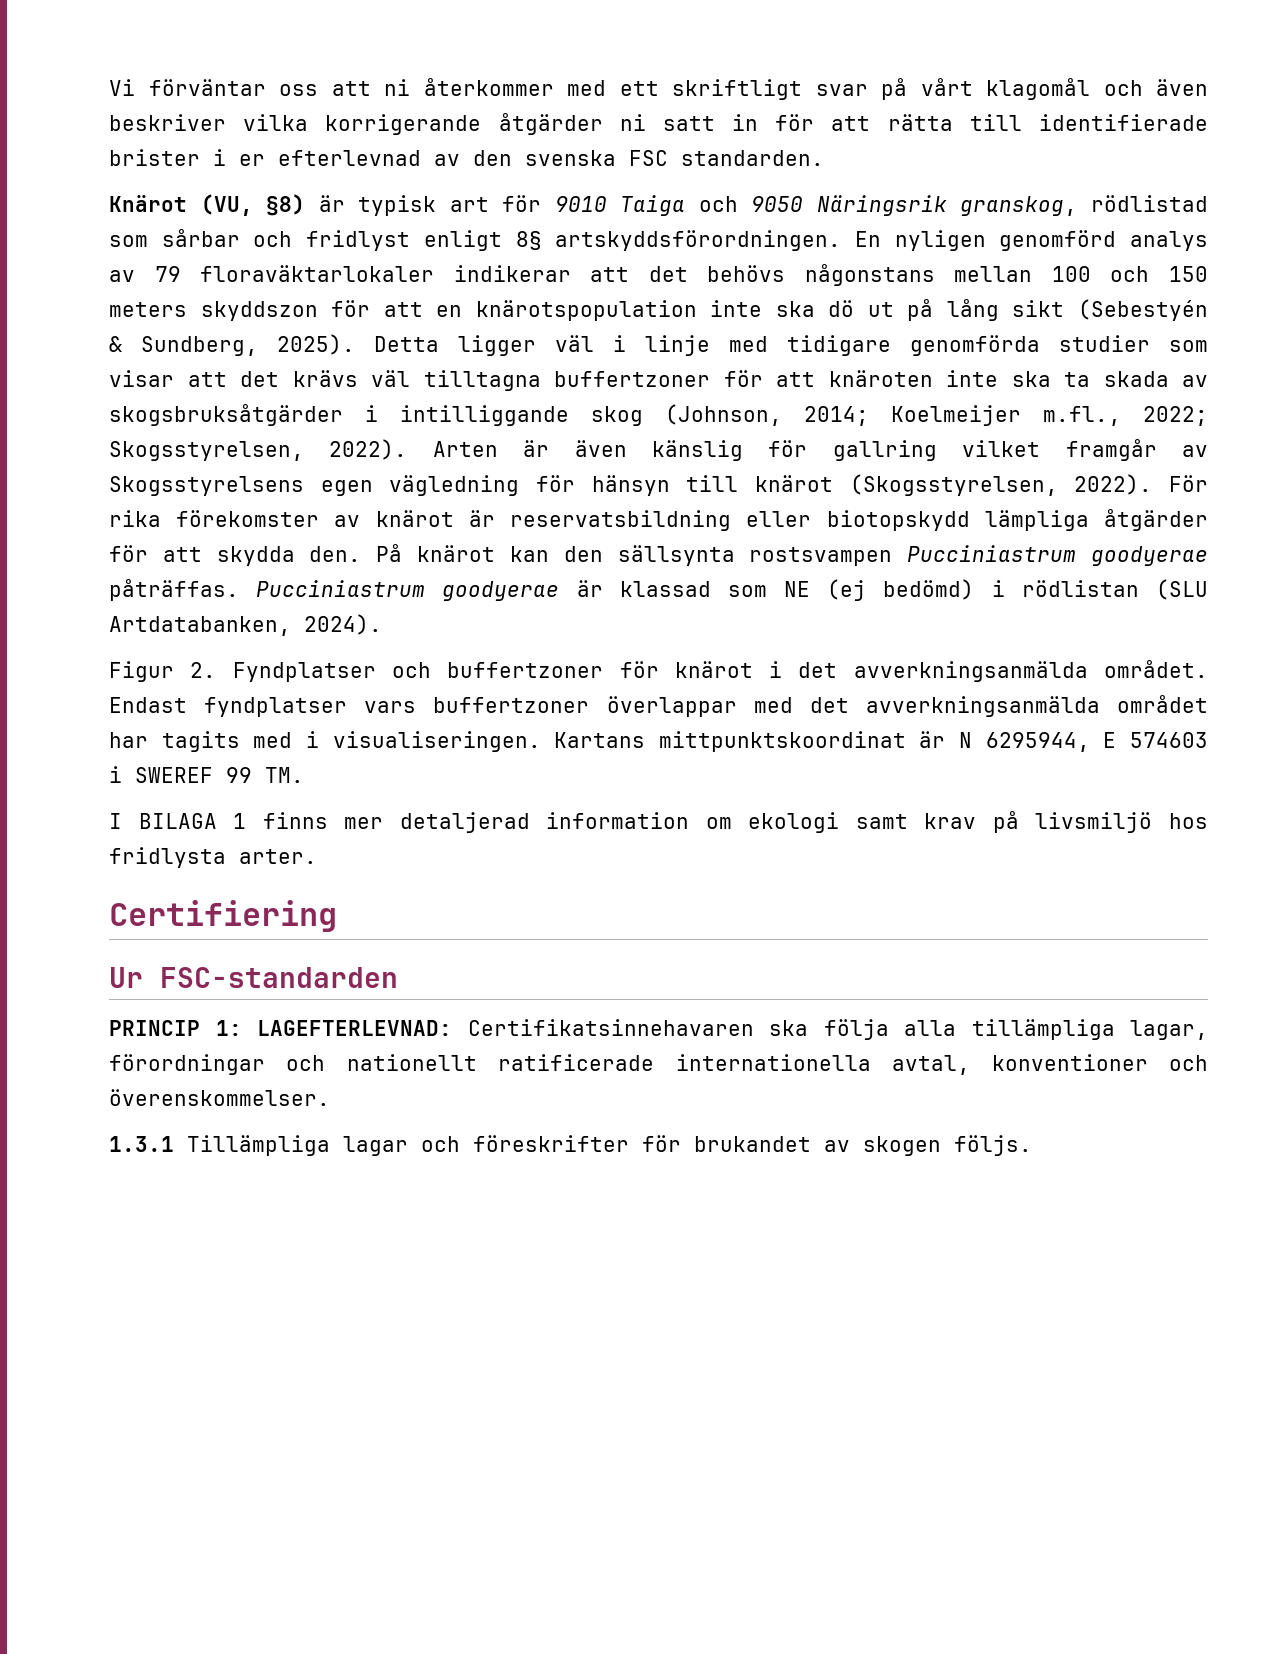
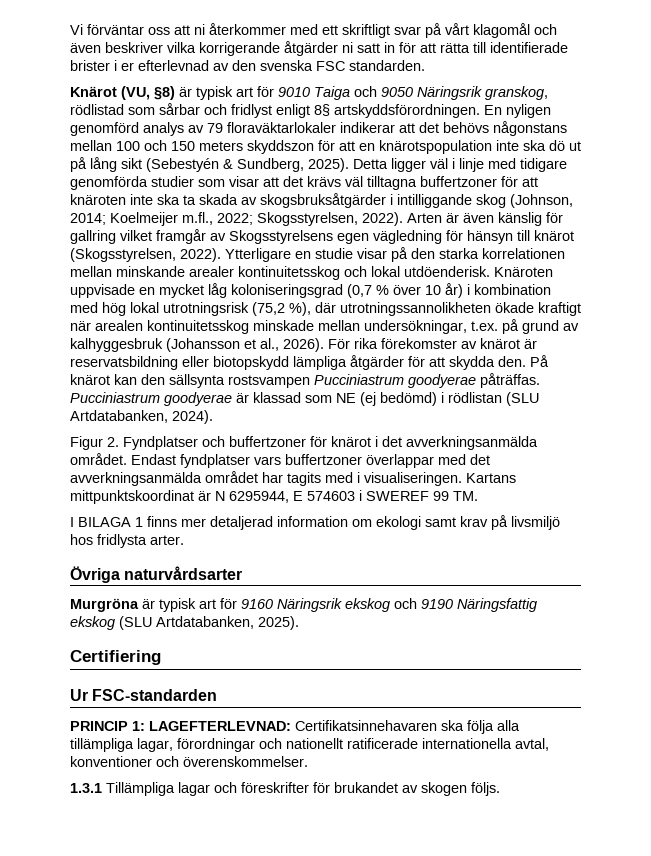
+ Ytterligare en studie visar på den starka korrelationen mellan minskande arealer kontinuitetsskog och lokal utdöenderisk. Knäroten uppvisade en mycket låg koloniseringsgrad (0,7 % över 10 år) i kombination med hög lokal utrotningsrisk (75,2 %), där utrotningssannolikheten ökade kraftigt när arealen kontinuitetsskog minskade mellan undersökningar, t.ex. på grund av kalhyggesbruk (Johansson et al., 2026).
+ Övriga naturvårdsarter
+ Murgröna är typisk art för 9160 Näringsrik ekskog och 9190 Näringsfattig ekskog (SLU Artdatabanken, 2025).

